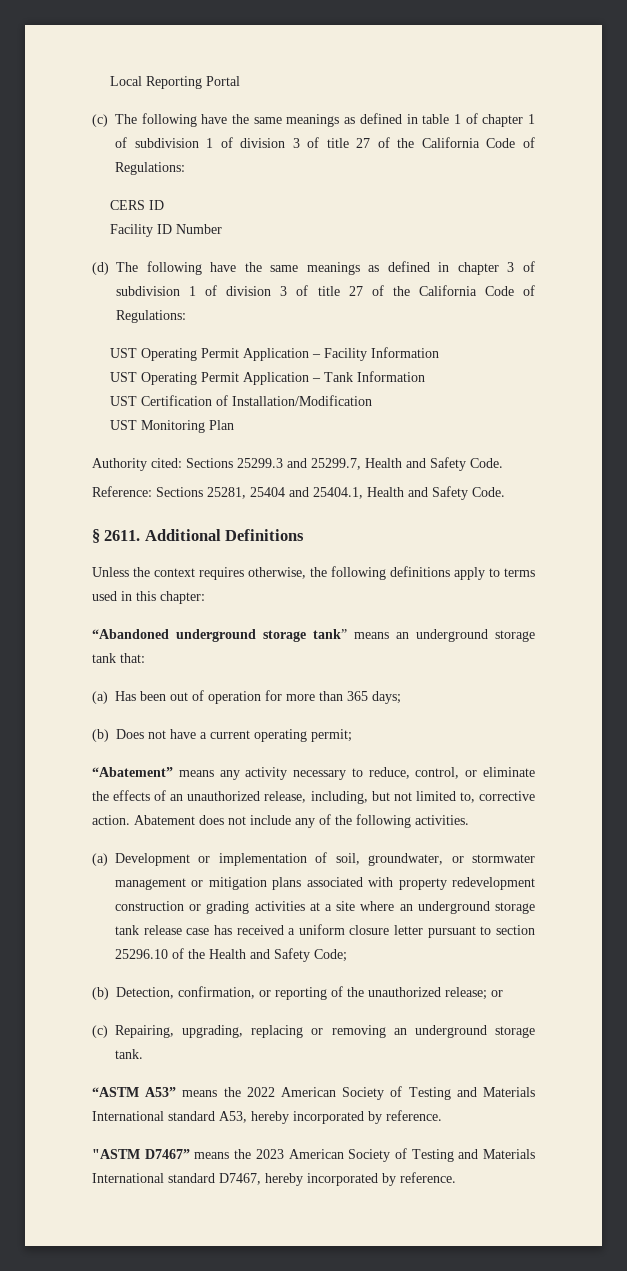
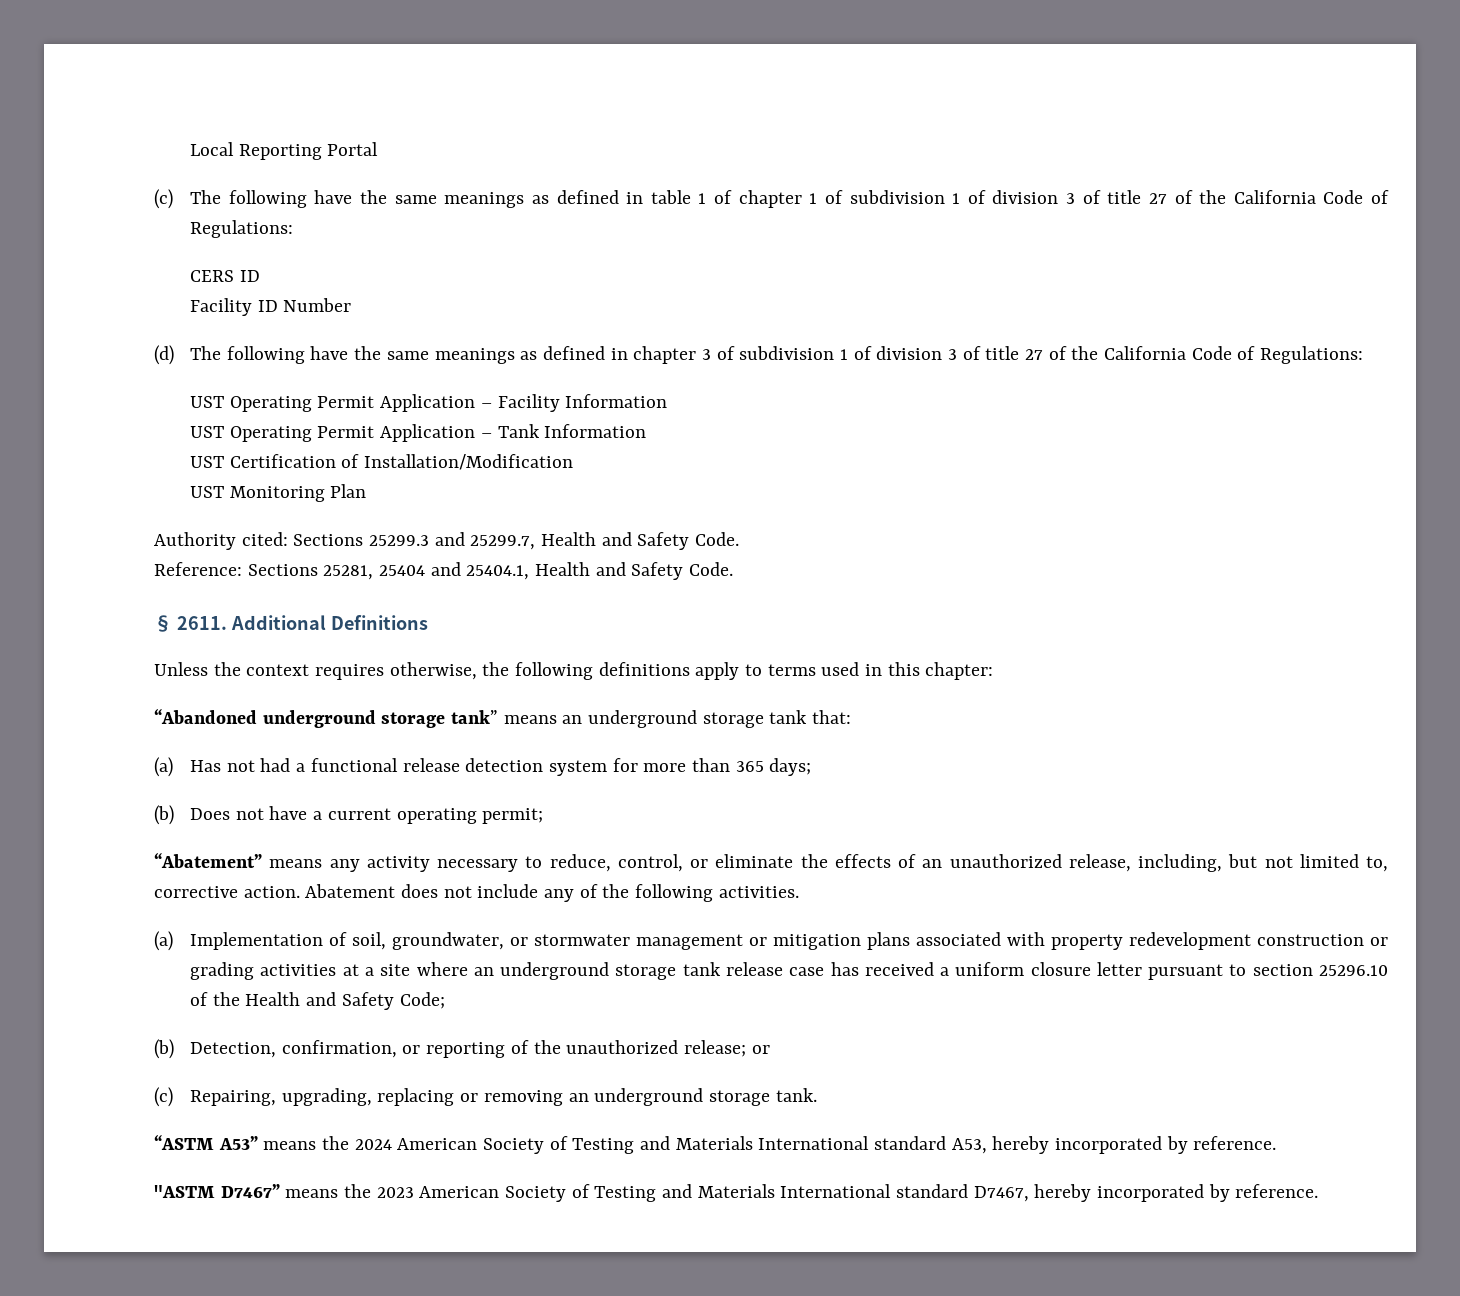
- (a) Has been out of operation for more than 365 days;
+ (a) Has not had a functional release detection system for more than 365 days;
- (a) Development or implementation of soil, groundwater, or stormwater management or mitigation plans associated with property redevelopment construction or grading activities at a site where an underground storage tank release case has received a uniform closure letter pursuant to section 25296.10 of the Health and Safety Code;
+ (a) Implementation of soil, groundwater, or stormwater management or mitigation plans associated with property redevelopment construction or grading activities at a site where an underground storage tank release case has received a uniform closure letter pursuant to section 25296.10 of the Health and Safety Code;
- “ASTM A53” means the 2022 American Society of Testing and Materials International standard A53, hereby incorporated by reference.
+ “ASTM A53” means the 2024 American Society of Testing and Materials International standard A53, hereby incorporated by reference.

